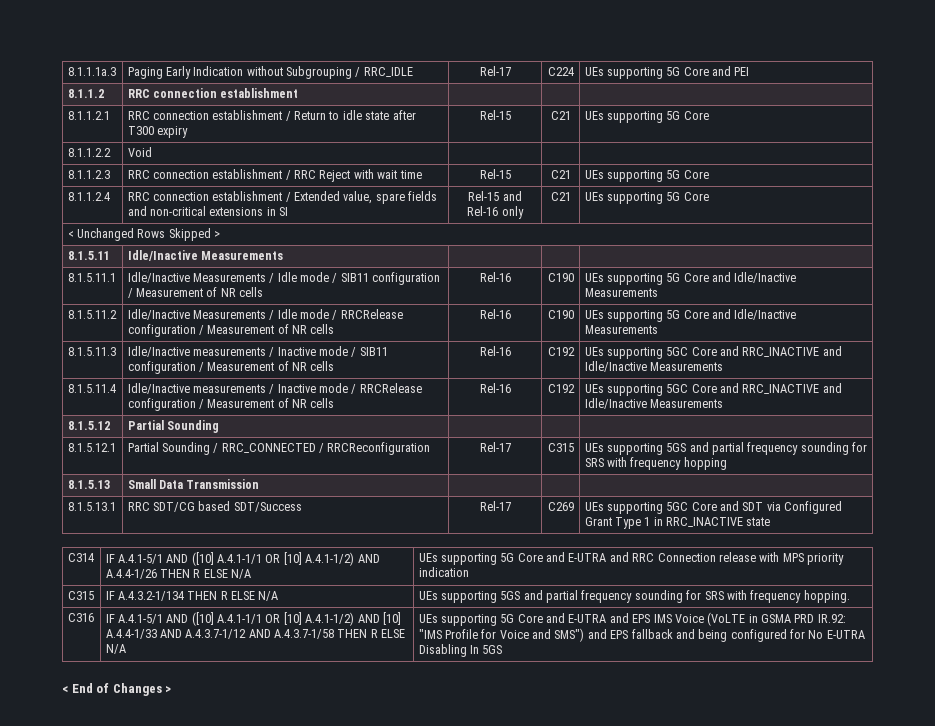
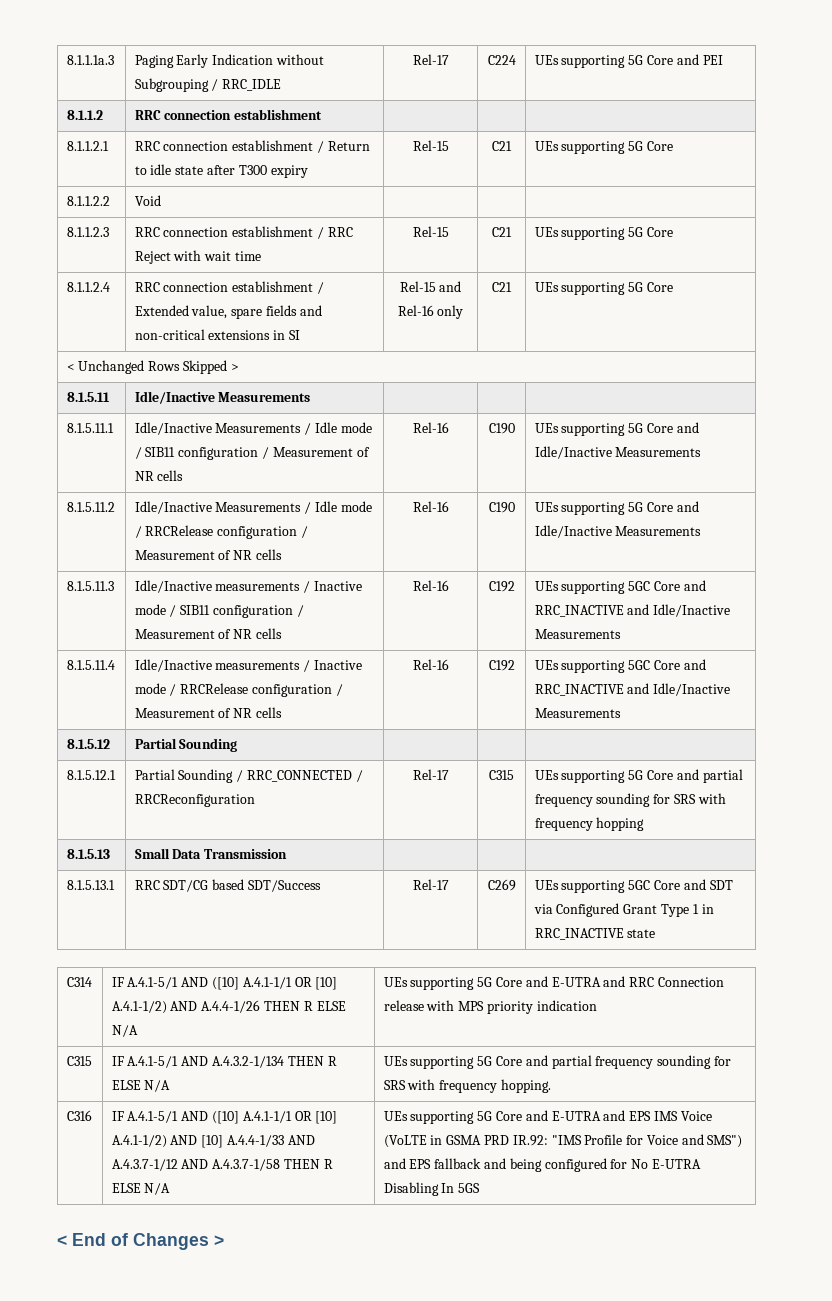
- 8.1.5.12.1 | Partial Sounding / RRC_CONNECTED / RRCReconfiguration | Rel-17 | C315 | UEs supporting 5GS and partial frequency sounding for SRS with frequency hopping
+ 8.1.5.12.1 | Partial Sounding / RRC_CONNECTED / RRCReconfiguration | Rel-17 | C315 | UEs supporting 5G Core and partial frequency sounding for SRS with frequency hopping
- C315 | IF A.4.3.2-1/134 THEN R ELSE N/A | UEs supporting 5GS and partial frequency sounding for SRS with frequency hopping.
+ C315 | IF A.4.1-5/1 AND A.4.3.2-1/134 THEN R ELSE N/A | UEs supporting 5G Core and partial frequency sounding for SRS with frequency hopping.

